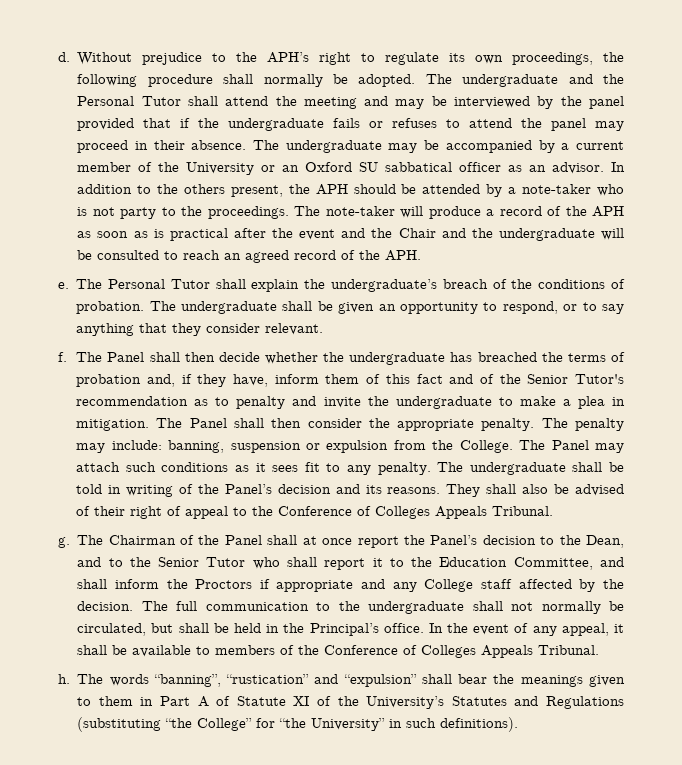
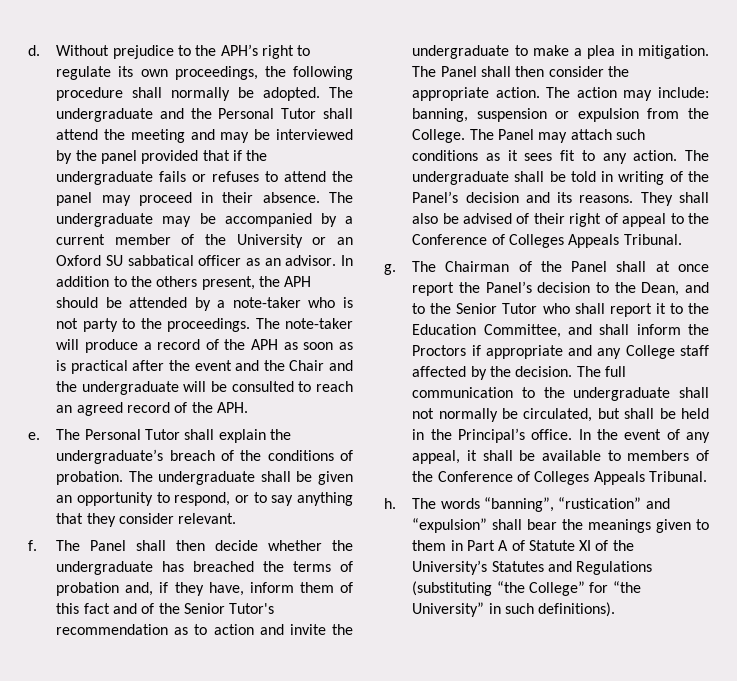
- The Panel shall then decide whether the undergraduate has breached the terms of probation and, if they have, inform them of this fact and of the Senior Tutor's recommendation as to penalty and invite the undergraduate to make a plea in mitigation.
+ The Panel shall then decide whether the undergraduate has breached the terms of probation and, if they have, inform them of this fact and of the Senior Tutor's recommendation as to action and invite the undergraduate to make a plea in mitigation.
- The Panel shall then consider the appropriate penalty. The penalty may include: banning, suspension or expulsion from the College.
+ The Panel shall then consider the appropriate action. The action may include: banning, suspension or expulsion from the College.
- The Panel may attach such conditions as it sees fit to any penalty.
+ The Panel may attach such conditions as it sees fit to any action.

